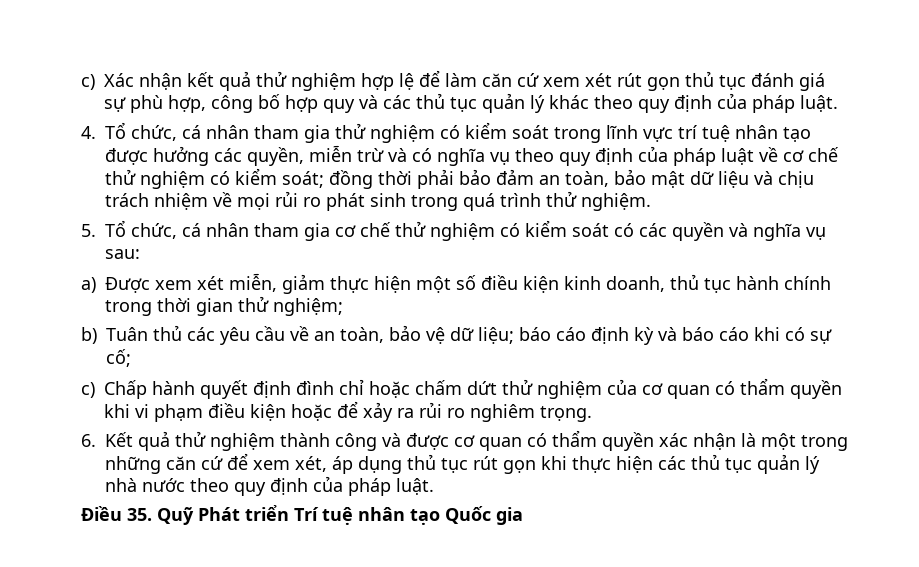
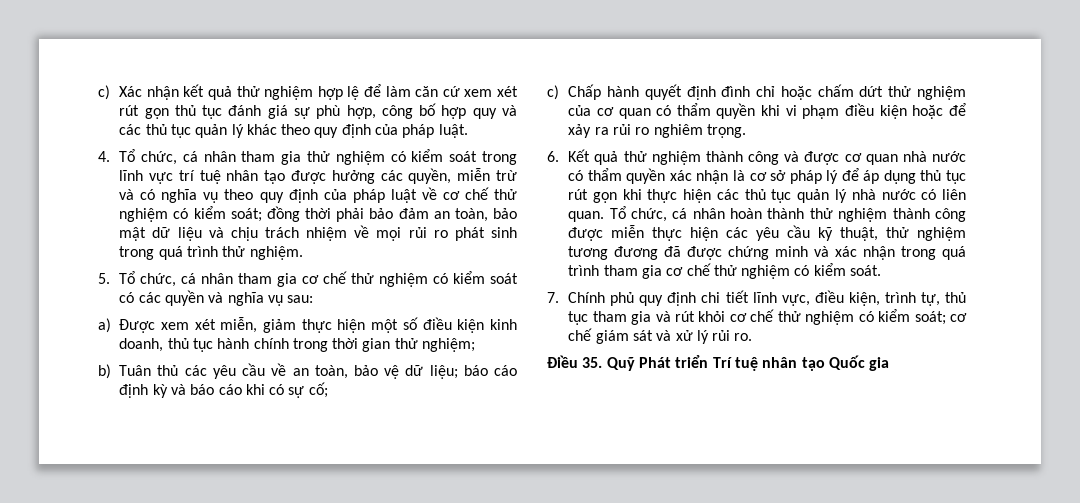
- 6. Kết quả thử nghiệm thành công và được cơ quan có thẩm quyền xác nhận là một trong những căn cứ để xem xét, áp dụng thủ tục rút gọn khi thực hiện các thủ tục quản lý nhà nước theo quy định của pháp luật.
+ 6. Kết quả thử nghiệm thành công và được cơ quan nhà nước có thẩm quyền xác nhận là cơ sở pháp lý để áp dụng thủ tục rút gọn khi thực hiện các thủ tục quản lý nhà nước có liên quan. Tổ chức, cá nhân hoàn thành thử nghiệm thành công được miễn thực hiện các yêu cầu kỹ thuật, thử nghiệm tương đương đã được chứng minh và xác nhận trong quá trình tham gia cơ chế thử nghiệm có kiểm soát.
+ 7. Chính phủ quy định chi tiết lĩnh vực, điều kiện, trình tự, thủ tục tham gia và rút khỏi cơ chế thử nghiệm có kiểm soát; cơ chế giám sát và xử lý rủi ro.

